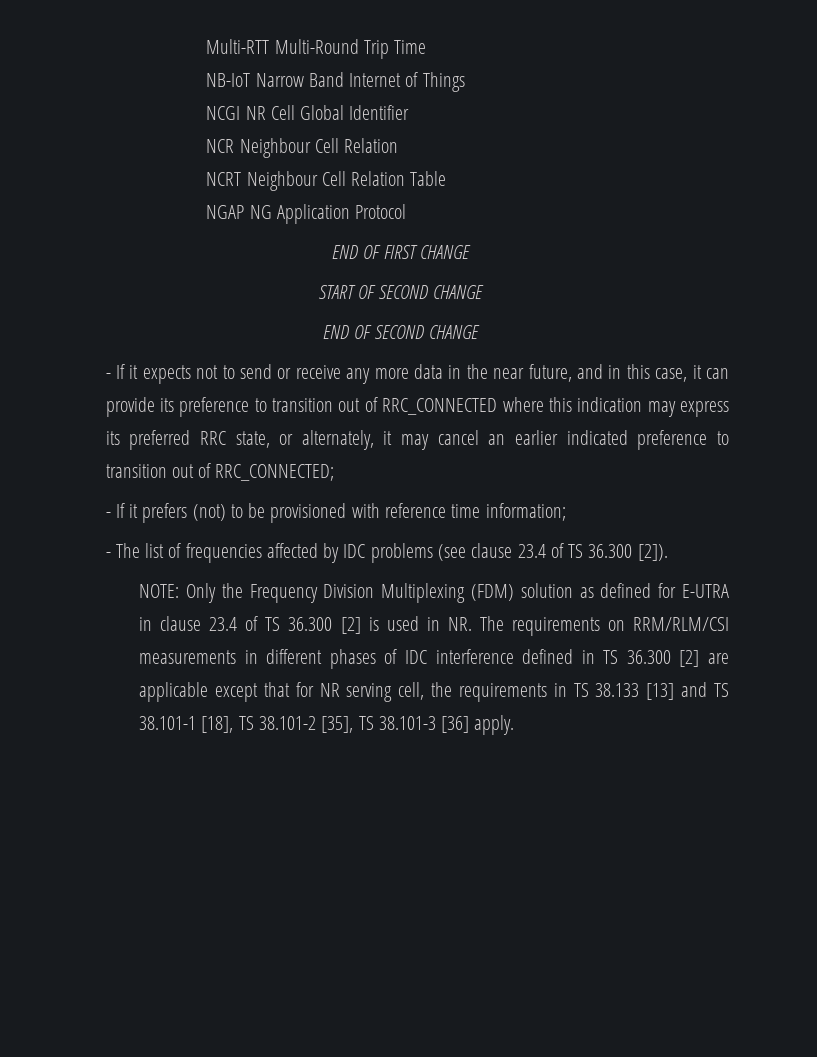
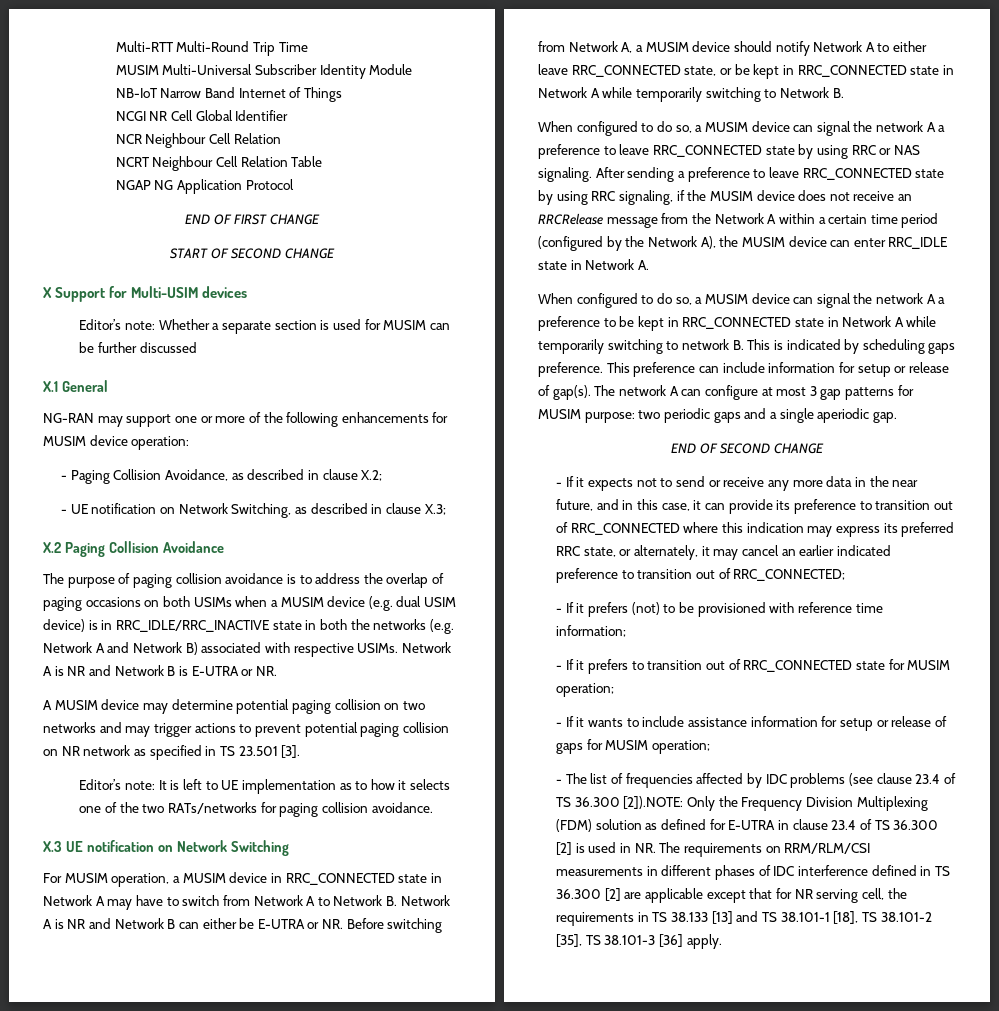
+ MUSIM Multi-Universal Subscriber Identity Module
+ X Support for Multi-USIM devices
+ Editor’s note: Whether a separate section is used for MUSIM can be further discussed
+ X.1 General
+ NG-RAN may support one or more of the following enhancements for MUSIM device operation:
+ - Paging Collision Avoidance, as described in clause X.2;
+ - UE notification on Network Switching, as described in clause X.3;
+ X.2 Paging Collision Avoidance
+ The purpose of paging collision avoidance is to address the overlap of paging occasions on both USIMs when a MUSIM device (e.g. dual USIM device) is in RRC_IDLE/RRC_INACTIVE state in both the networks (e.g. Network A and Network B) associated with respective USIMs. Network A is NR and Network B is E-UTRA or NR.
+ A MUSIM device may determine potential paging collision on two networks and may trigger actions to prevent potential paging collision on NR network as specified in TS 23.501 [3].
+ Editor’s note: It is left to UE implementation as to how it selects one of the two RATs/networks for paging collision avoidance.
+ X.3 UE notification on Network Switching
+ For MUSIM operation, a MUSIM device in RRC_CONNECTED state in Network A may have to switch from Network A to Network B. Network A is NR and Network B can either be E-UTRA or NR. Before switching from Network A, a MUSIM device should notify Network A to either leave RRC_CONNECTED state, or be kept in RRC_CONNECTED state in Network A while temporarily switching to Network B.
+ When configured to do so, a MUSIM device can signal the network A a preference to leave RRC_CONNECTED state by using RRC or NAS signaling. After sending a preference to leave RRC_CONNECTED state by using RRC signaling, if the MUSIM device does not receive an RRCRelease message from the Network A within a certain time period (configured by the Network A), the MUSIM device can enter RRC_IDLE state in Network A.
+ When configured to do so, a MUSIM device can signal the network A a preference to be kept in RRC_CONNECTED state in Network A while temporarily switching to network B. This is indicated by scheduling gaps preference. This preference can include information for setup or release of gap(s). The network A can configure at most 3 gap patterns for MUSIM purpose: two periodic gaps and a single aperiodic gap.
+ - If it prefers to transition out of RRC_CONNECTED state for MUSIM operation;
+ - If it wants to include assistance information for setup or release of gaps for MUSIM operation;
- - The list of frequencies affected by IDC problems (see clause 23.4 of TS 36.300 [2]).
- NOTE:
+ - The list of frequencies affected by IDC problems (see clause 23.4 of TS 36.300 [2]).NOTE:

